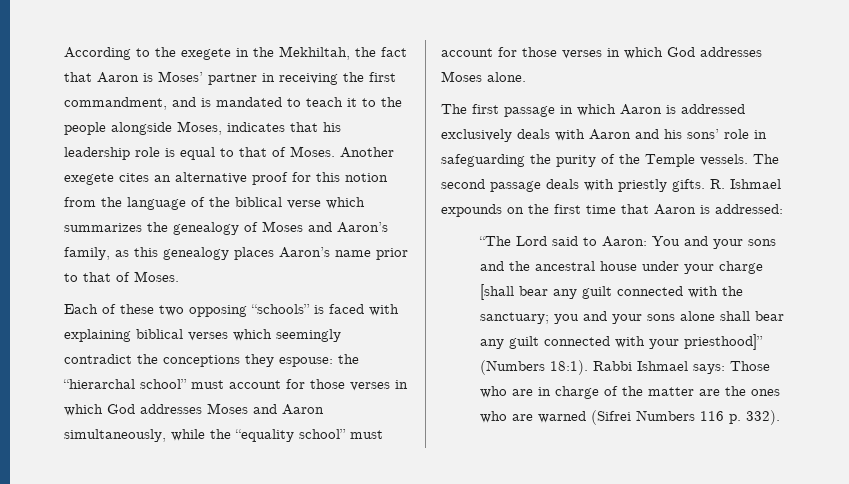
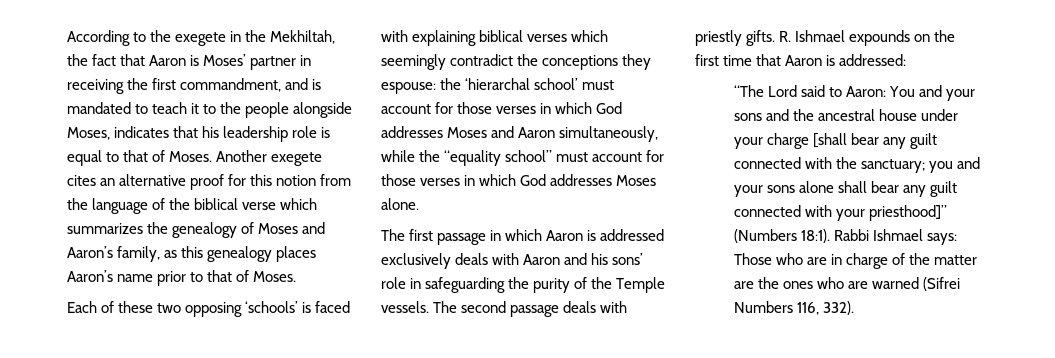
- Each of these two opposing “schools” is faced with explaining biblical verses which seemingly contradict the conceptions they espouse: the “hierarchal school” must account for those verses in which God addresses Moses and Aaron simultaneously, while the “equality school” must account for those verses in which God addresses Moses alone.
+ Each of these two opposing ‘schools’ is faced with explaining biblical verses which seemingly contradict the conceptions they espouse: the ‘hierarchal school’ must account for those verses in which God addresses Moses and Aaron simultaneously, while the “equality school” must account for those verses in which God addresses Moses alone.
- Rabbi Ishmael says: Those who are in charge of the matter are the ones who are warned (Sifrei Numbers 116 p. 332).
+ Rabbi Ishmael says: Those who are in charge of the matter are the ones who are warned (Sifrei Numbers 116, 332).

